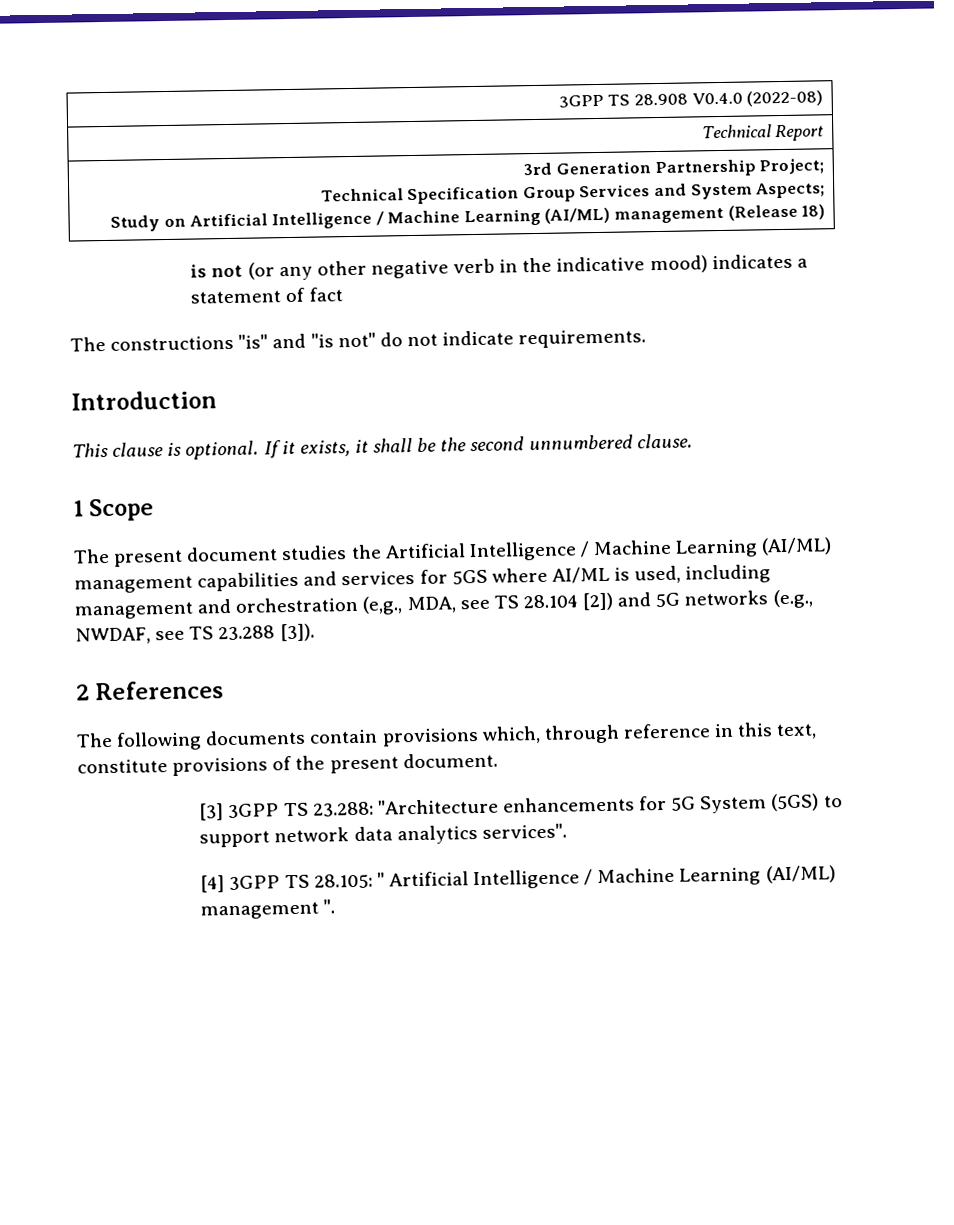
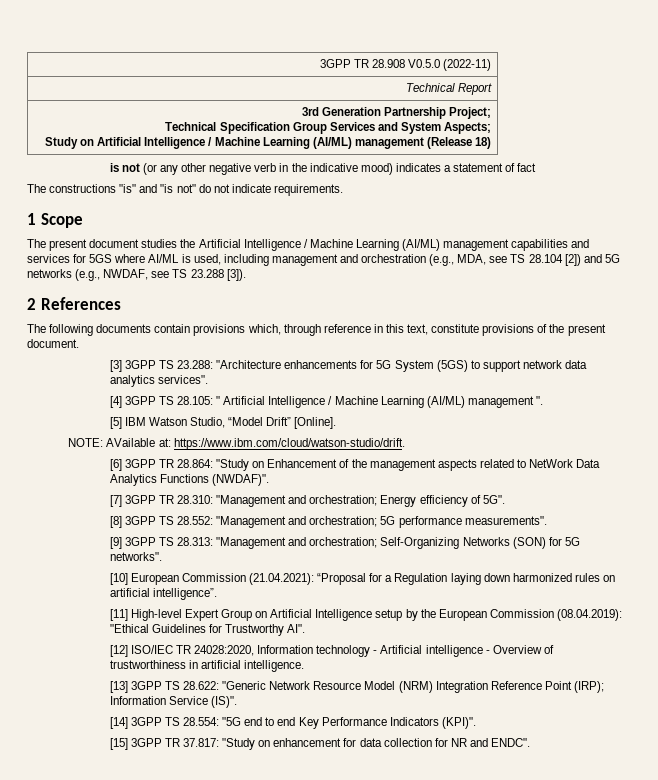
- 3GPP TS 28.908 V0.4.0 (2022-08)
+ 3GPP TR 28.908 V0.5.0 (2022-11)
- Introduction
- This clause is optional. If it exists, it shall be the second unnumbered clause.
- The present document studies the Artificial Intelligence / Machine Learning (AI/ML) management capabilities and services for 5GS where AI/ML is used, including management and orchestration (e,g., MDA, see TS 28.104 [2]) and 5G networks (e.g., NWDAF, see TS 23.288 [3]).
+ The present document studies the Artificial Intelligence / Machine Learning (AI/ML) management capabilities and services for 5GS where AI/ML is used, including management and orchestration (e.g., MDA, see TS 28.104 [2]) and 5G networks (e.g., NWDAF, see TS 23.288 [3]).
+ [5] IBM Watson Studio, “Model Drift” [Online].
+ NOTE: AVailable at: https://www.ibm.com/cloud/watson-studio/drift.
+ [6] 3GPP TR 28.864: "Study on Enhancement of the management aspects related to NetWork Data Analytics Functions (NWDAF)".
+ [7] 3GPP TR 28.310: "Management and orchestration; Energy efficiency of 5G".
+ [8] 3GPP TS 28.552: "Management and orchestration; 5G performance measurements".
+ [9] 3GPP TS 28.313: "Management and orchestration; Self-Organizing Networks (SON) for 5G networks".
+ [10] European Commission (21.04.2021): “Proposal for a Regulation laying down harmonized rules on artificial intelligence”.
+ [11] High-level Expert Group on Artificial Intelligence setup by the European Commission (08.04.2019): "Ethical Guidelines for Trustworthy AI".
+ [12] ISO/IEC TR 24028:2020, Information technology - Artificial intelligence - Overview of trustworthiness in artificial intelligence.
+ [13] 3GPP TS 28.622: "Generic Network Resource Model (NRM) Integration Reference Point (IRP); Information Service (IS)".
+ [14] 3GPP TS 28.554: "5G end to end Key Performance Indicators (KPI)".
+ [15] 3GPP TR 37.817: "Study on enhancement for data collection for NR and ENDC".

